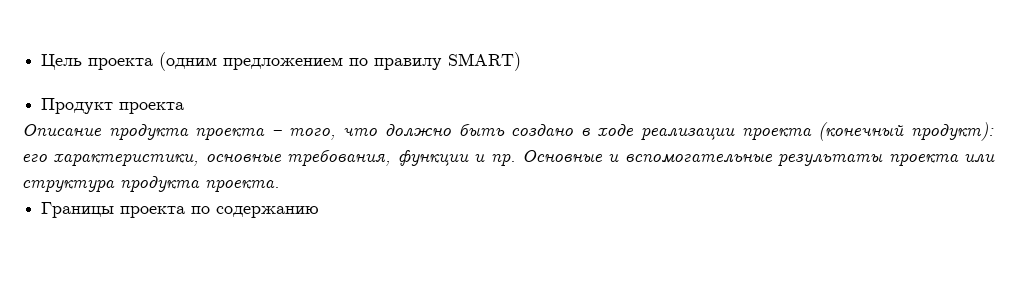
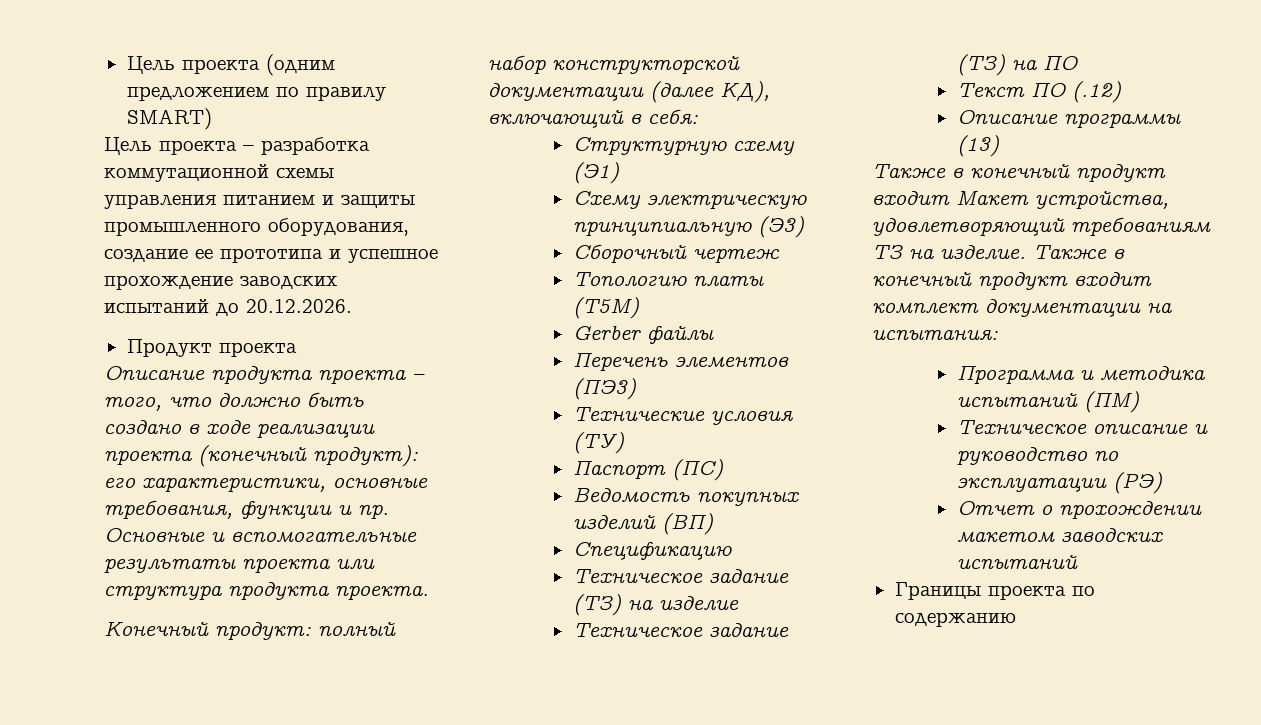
+ Цель проекта – разработка коммутационной схемы управления питанием и защиты промышленного оборудования, создание ее прототипа и успешное прохождение заводских испытаний до 20.12.2026.
+ Конечный продукт: полный набор конструкторской документации (далее КД), включающий в себя:
+ Структурную схему (Э1)
+ Схему электрическую принципиальную (Э3)
+ Сборочный чертеж
+ Топологию платы (Т5М)
+ Gerber файлы
+ Перечень элементов (ПЭ3)
+ Технические условия (ТУ)
+ Паспорт (ПС)
+ Ведомость покупных изделий (ВП)
+ Спецификацию
+ Техническое задание (ТЗ) на изделие
+ Техническое задание (ТЗ) на ПО
+ Текст ПО (.12)
+ Описание программы (13)
+ Также в конечный продукт входит Макет устройства, удовлетворяющий требованиям ТЗ на изделие. Также в конечный продукт входит комплект документации на испытания:
+ Программа и методика испытаний (ПМ)
+ Техническое описание и руководство по эксплуатации (РЭ)
+ Отчет о прохождении макетом заводских испытаний

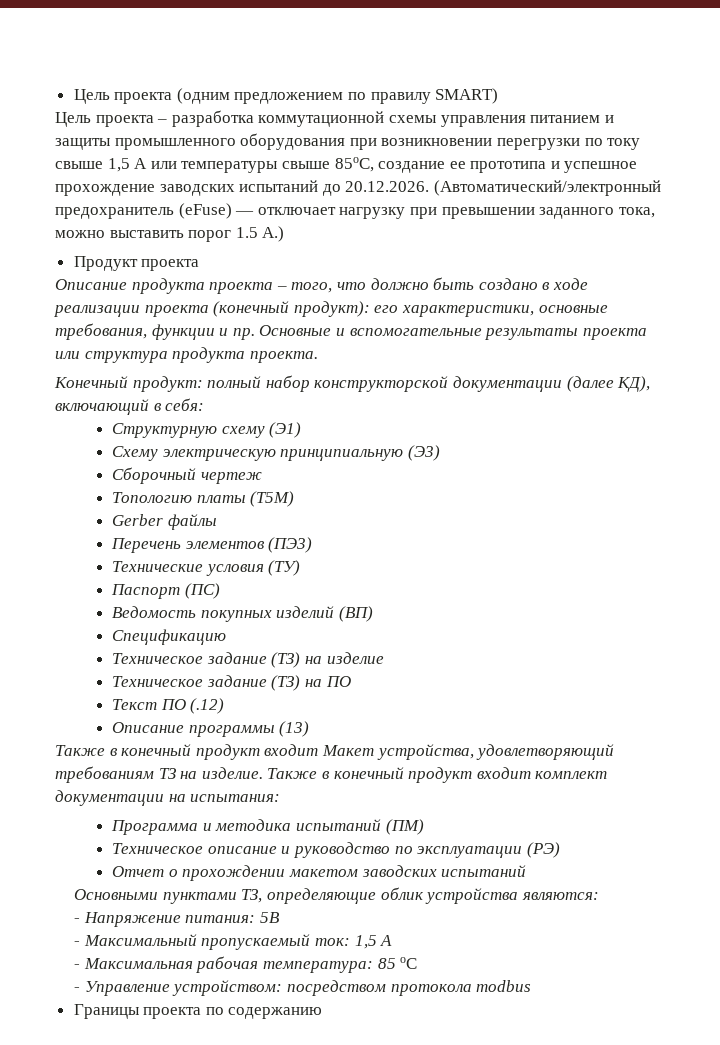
- Цель проекта – разработка коммутационной схемы управления питанием и защиты промышленного оборудования, создание ее прототипа и успешное прохождение заводских испытаний до 20.12.2026.
+ Цель проекта – разработка коммутационной схемы управления питанием и защиты промышленного оборудования при возникновении перегрузки по току свыше 1,5 А или температуры свыше 85oC, создание ее прототипа и успешное прохождение заводских испытаний до 20.12.2026. (Автоматический/электронный предохранитель (eFuse) — отключает нагрузку при превышении заданного тока, можно выставить порог 1.5 А.)
+ Основными пунктами ТЗ, определяющие облик устройства являются:
+ - Напряжение питания: 5В
+ - Максимальный пропускаемый ток: 1,5 А
+ - Максимальная рабочая температура: 85 oC
+ - Управление устройством: посредством протокола modbus

